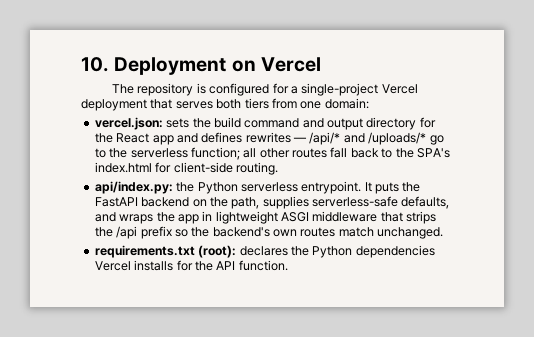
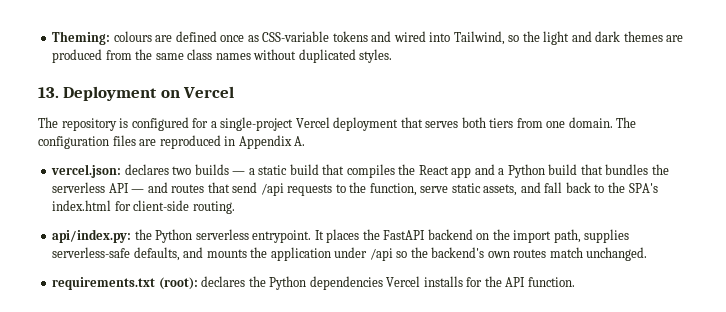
- 10. Deployment on Vercel
+ Theming: colours are defined once as CSS-variable tokens and wired into Tailwind, so the light and dark themes are produced from the same class names without duplicated styles.
+ 13. Deployment on Vercel
- The repository is configured for a single-project Vercel deployment that serves both tiers from one domain:
- vercel.json: sets the build command and output directory for the React app and defines rewrites — /api/* and /uploads/* go to the serverless function; all other routes fall back to the SPA's index.html for client-side routing.
+ The repository is configured for a single-project Vercel deployment that serves both tiers from one domain. The configuration files are reproduced in Appendix A.
+ vercel.json: declares two builds — a static build that compiles the React app and a Python build that bundles the serverless API — and routes that send /api requests to the function, serve static assets, and fall back to the SPA's index.html for client-side routing.
- It puts the FastAPI backend on the path, supplies serverless-safe defaults, and wraps the app in lightweight ASGI middleware that strips the /api prefix so the backend's own routes match unchanged.
+ It places the FastAPI backend on the import path, supplies serverless-safe defaults, and mounts the application under /api so the backend's own routes match unchanged.

